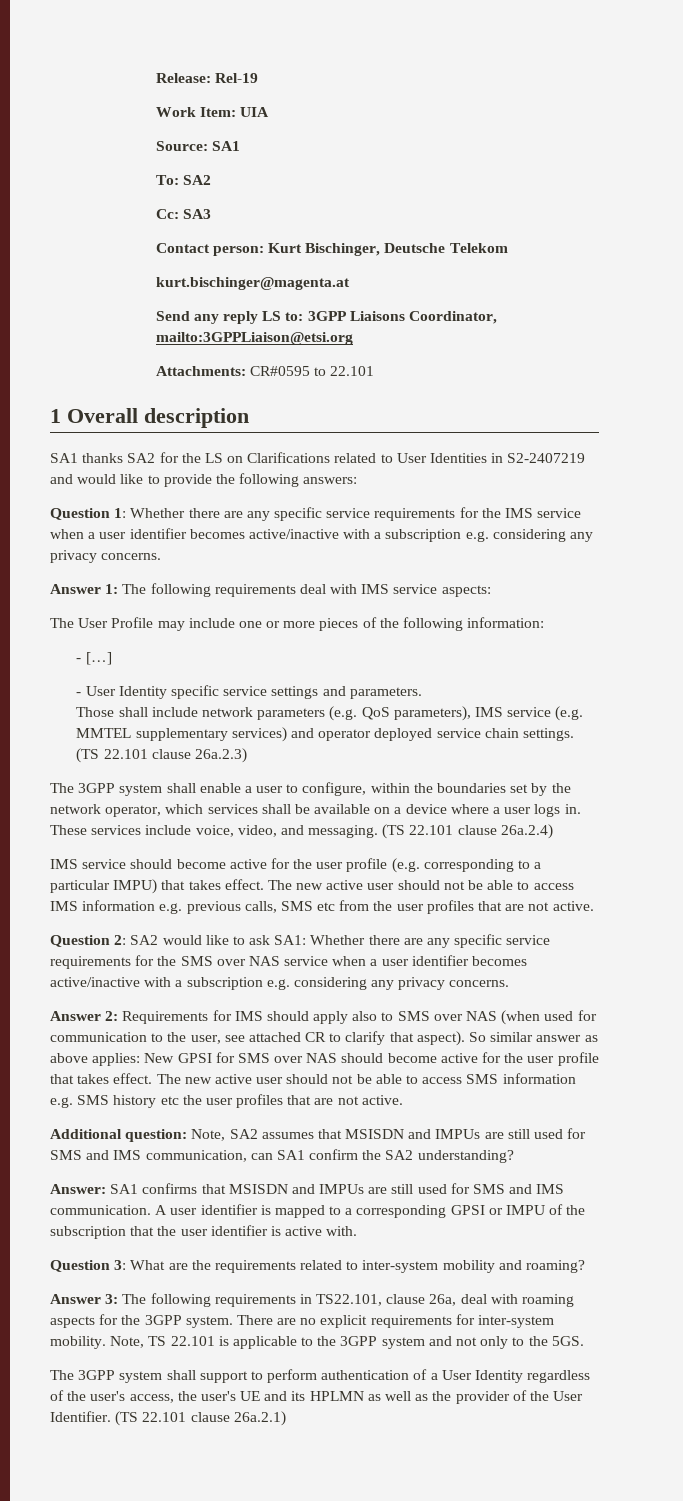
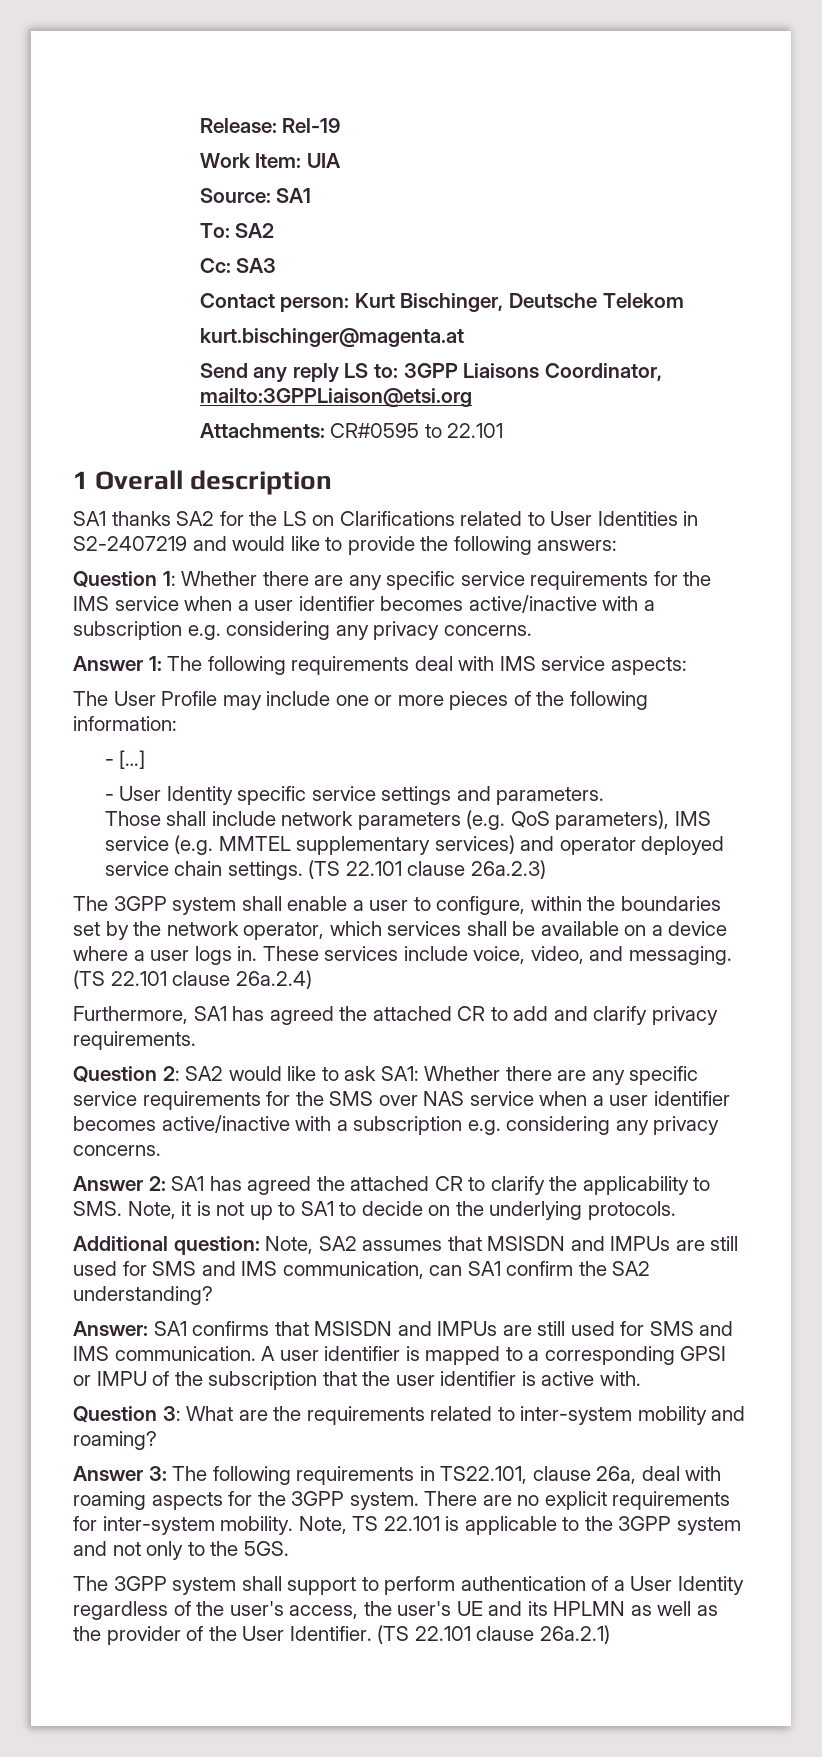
- IMS service should become active for the user profile (e.g. corresponding to a particular IMPU) that takes effect. The new active user should not be able to access IMS information e.g. previous calls, SMS etc from the user profiles that are not active.
+ Furthermore, SA1 has agreed the attached CR to add and clarify privacy requirements.
- Answer 2: Requirements for IMS should apply also to SMS over NAS (when used for communication to the user, see attached CR to clarify that aspect). So similar answer as above applies: New GPSI for SMS over NAS should become active for the user profile that takes effect. The new active user should not be able to access SMS information e.g. SMS history etc the user profiles that are not active.
+ Answer 2: SA1 has agreed the attached CR to clarify the applicability to SMS. Note, it is not up to SA1 to decide on the underlying protocols.

